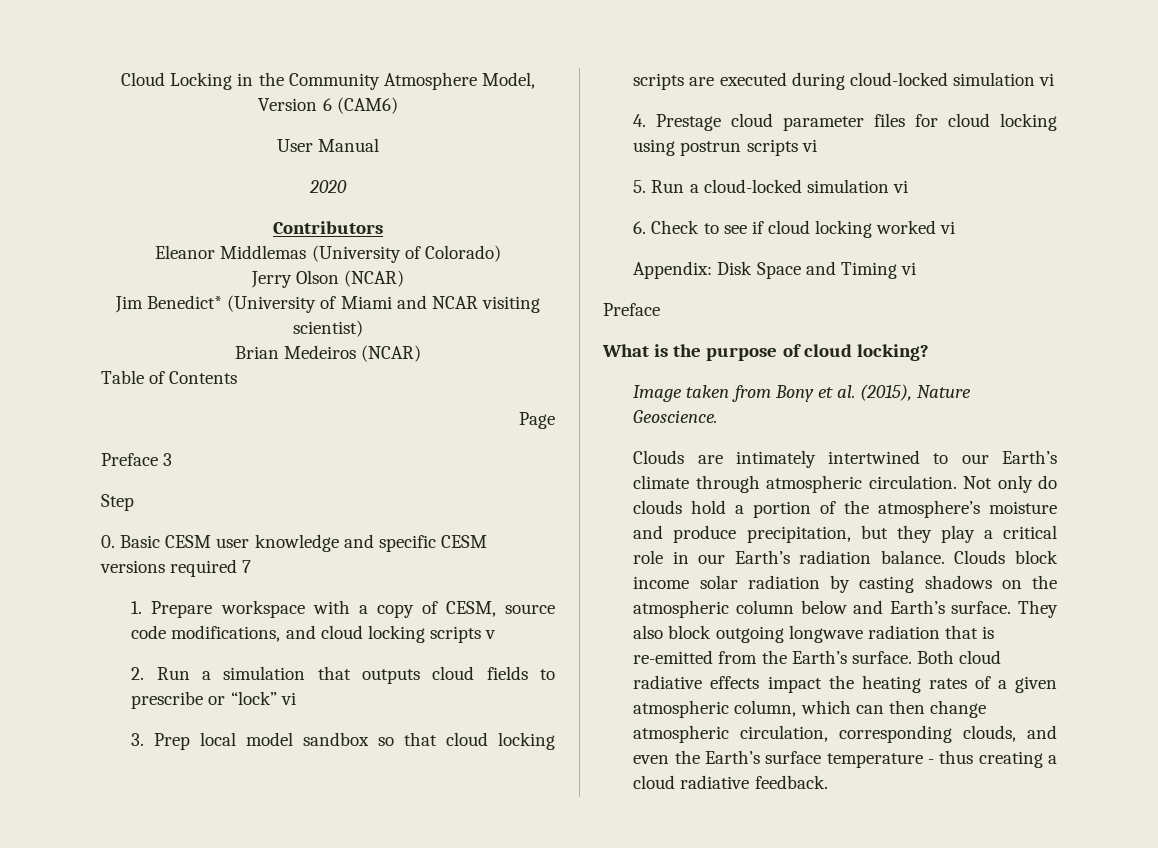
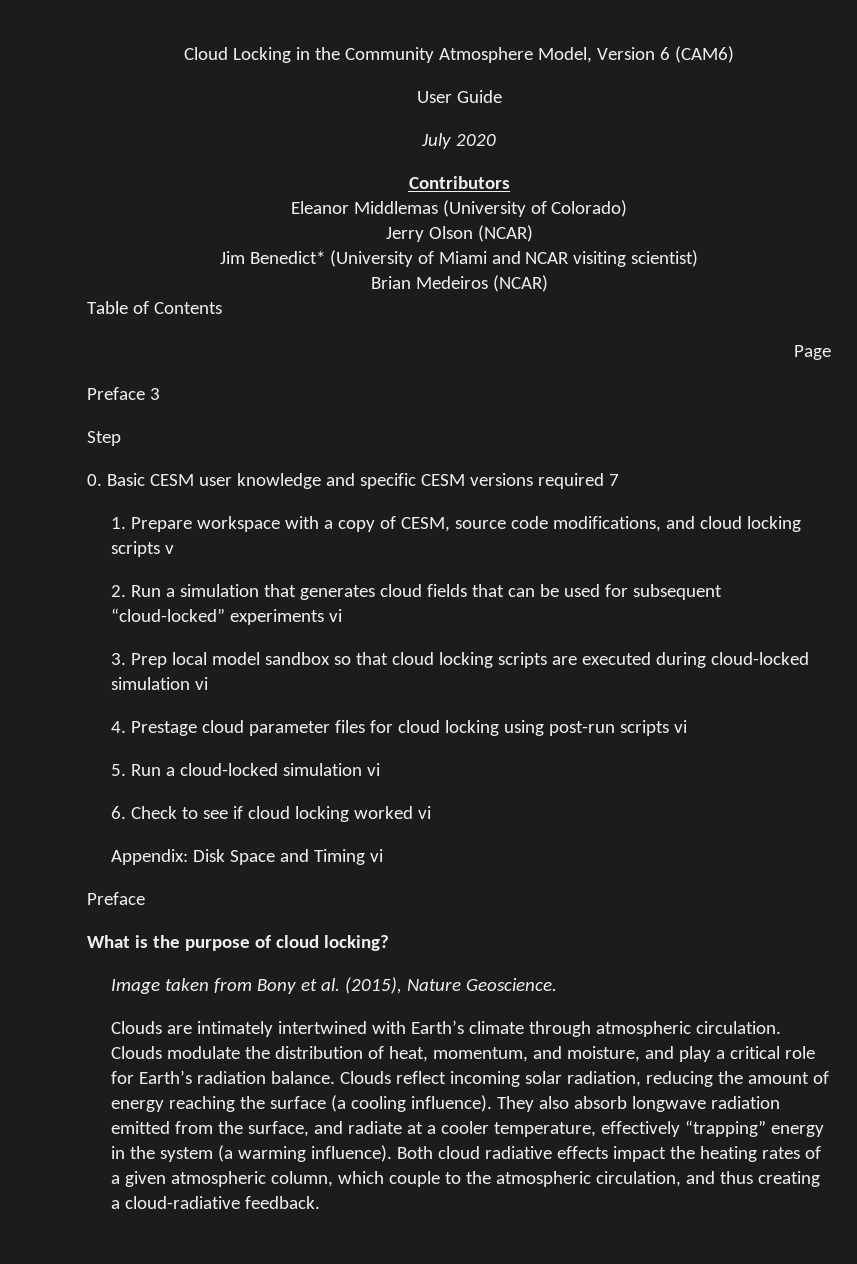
- User Manual
- 2020
+ User Guide
+ July 2020
- 2. Run a simulation that outputs cloud fields to prescribe or “lock” vi
+ 2. Run a simulation that generates cloud fields that can be used for subsequent “cloud-locked” experiments vi
- 4. Prestage cloud parameter files for cloud locking using postrun scripts vi
+ 4. Prestage cloud parameter files for cloud locking using post-run scripts vi
- Clouds are intimately intertwined to our Earth’s climate through atmospheric circulation.
+ Clouds are intimately intertwined with Earth’s climate through atmospheric circulation.
- Not only do clouds hold a portion of the atmosphere’s moisture and produce precipitation, but they play a critical role in our Earth’s radiation balance.
+ Clouds modulate the distribution of heat, momentum, and moisture, and play a critical role for Earth’s radiation balance.
- Clouds block income solar radiation by casting shadows on the atmospheric column below and Earth’s surface. They also block outgoing longwave radiation that is re-emitted from the Earth’s surface.
+ Clouds reflect incoming solar radiation, reducing the amount of energy reaching the surface (a cooling influence). They also absorb longwave radiation emitted from the surface, and radiate at a cooler temperature, effectively “trapping” energy in the system (a warming influence).
- Both cloud radiative effects impact the heating rates of a given atmospheric column, which can then change atmospheric circulation, corresponding clouds, and even the Earth’s surface temperature - thus creating a cloud radiative feedback.
+ Both cloud radiative effects impact the heating rates of a given atmospheric column, which couple to the atmospheric circulation, and thus creating a cloud-radiative feedback.

